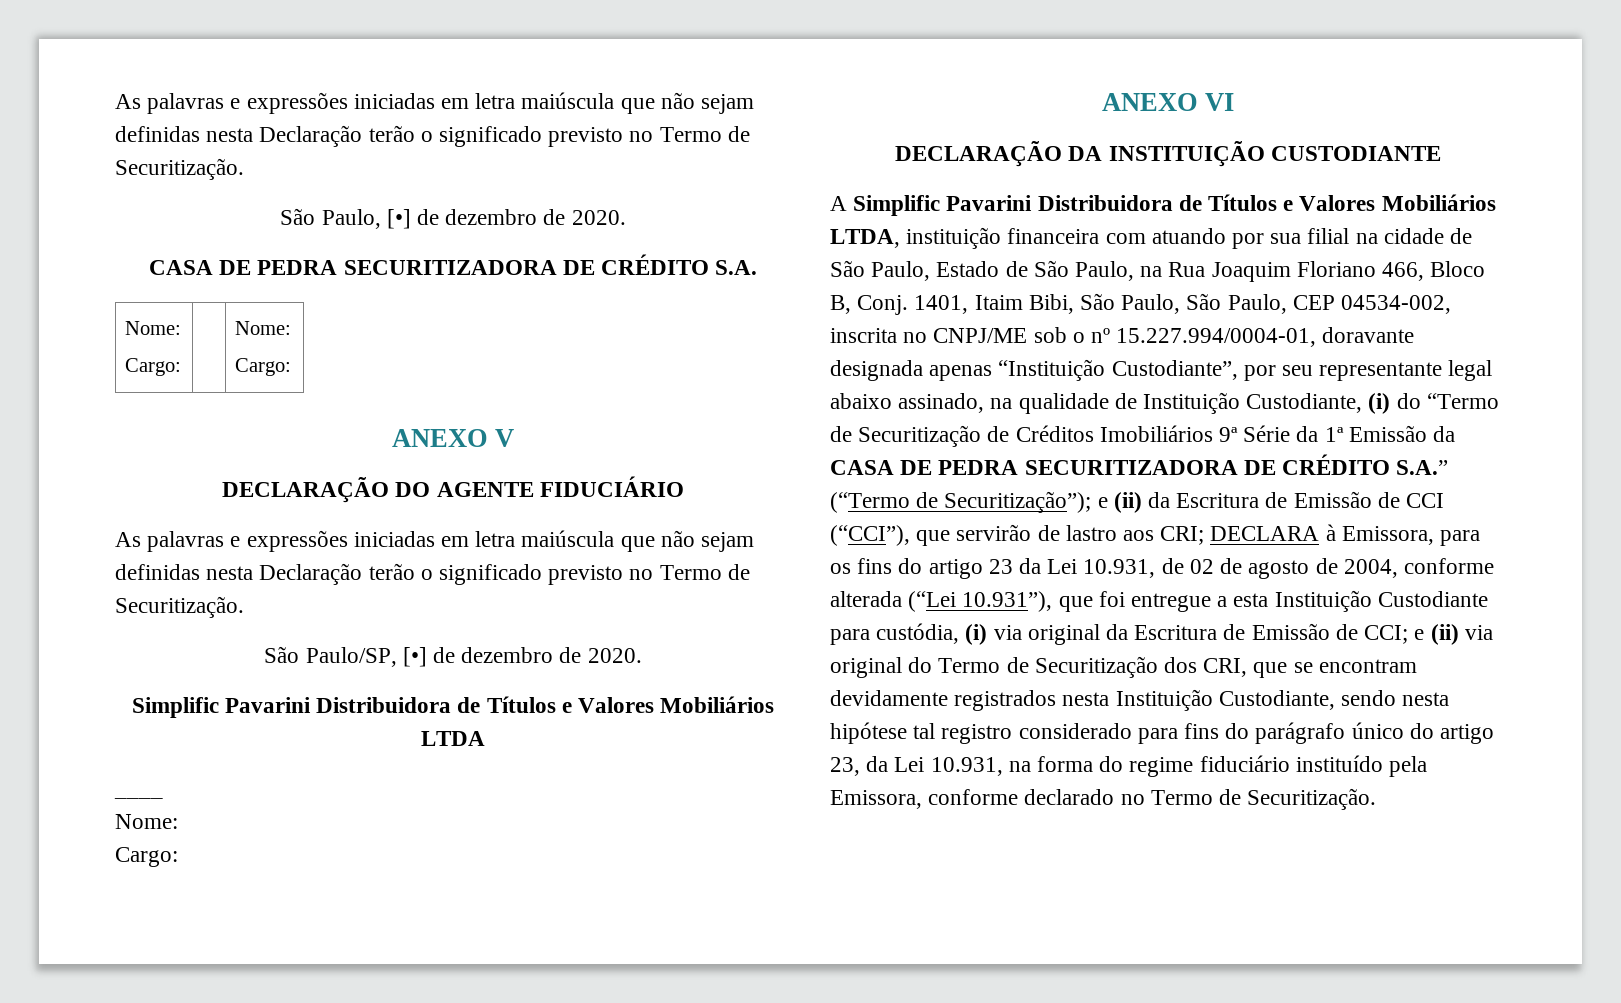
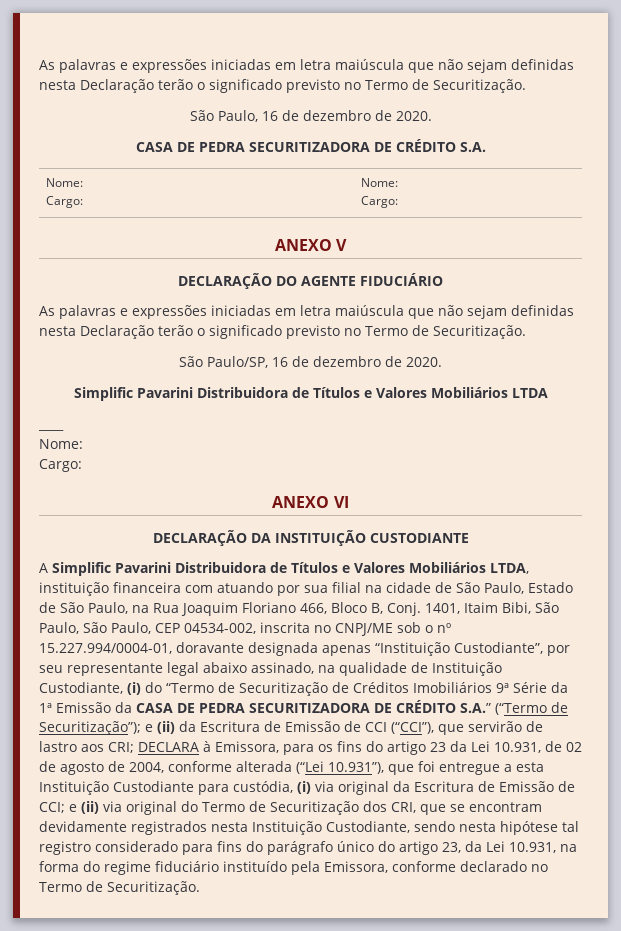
- São Paulo, [•] de dezembro de 2020.
+ São Paulo, 16 de dezembro de 2020.
- São Paulo/SP, [•] de dezembro de 2020.
+ São Paulo/SP, 16 de dezembro de 2020.

